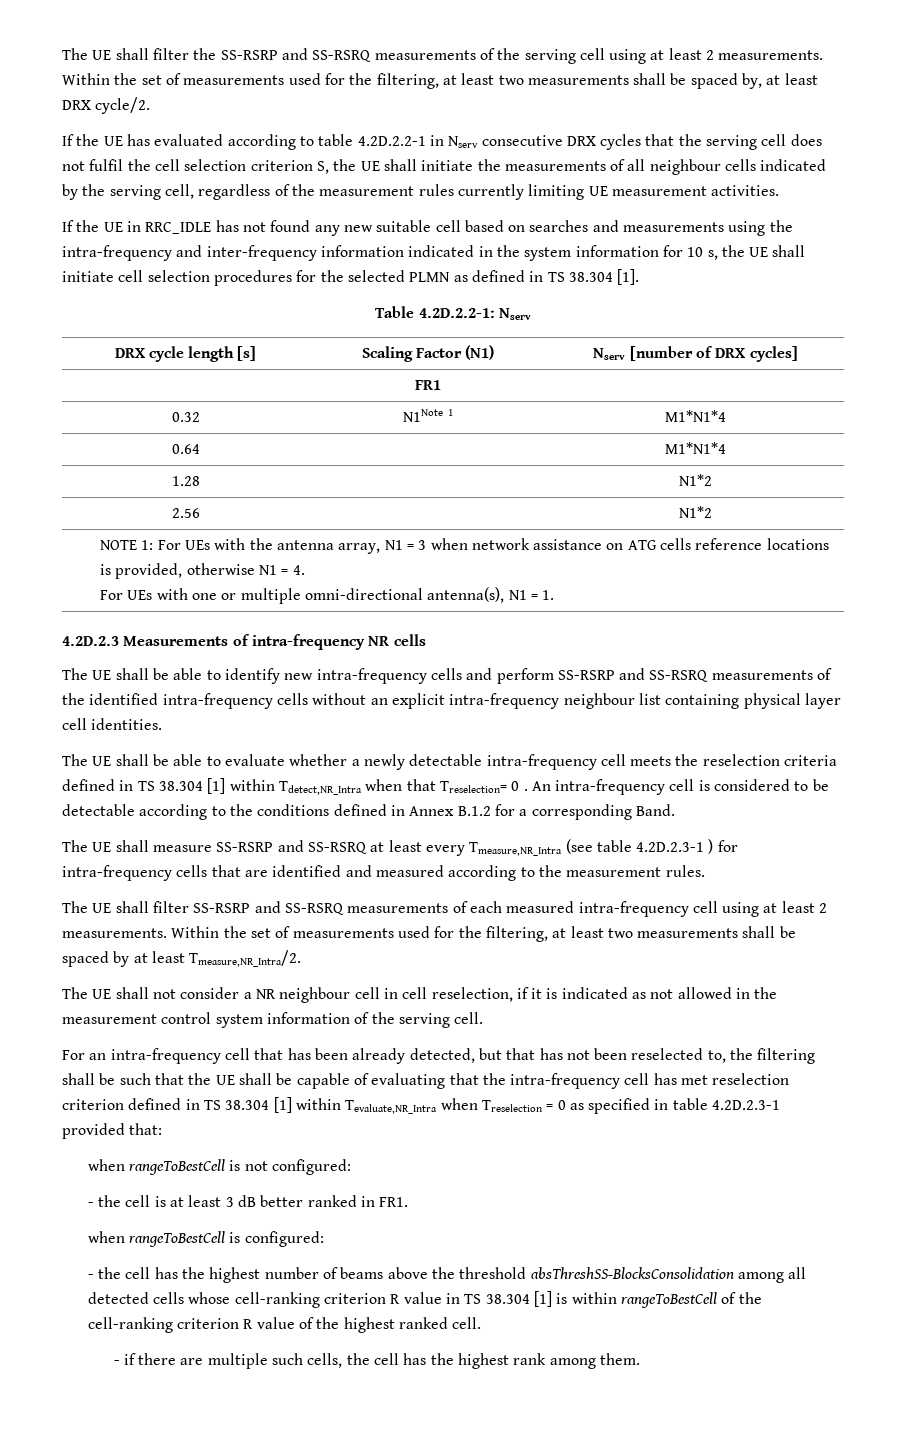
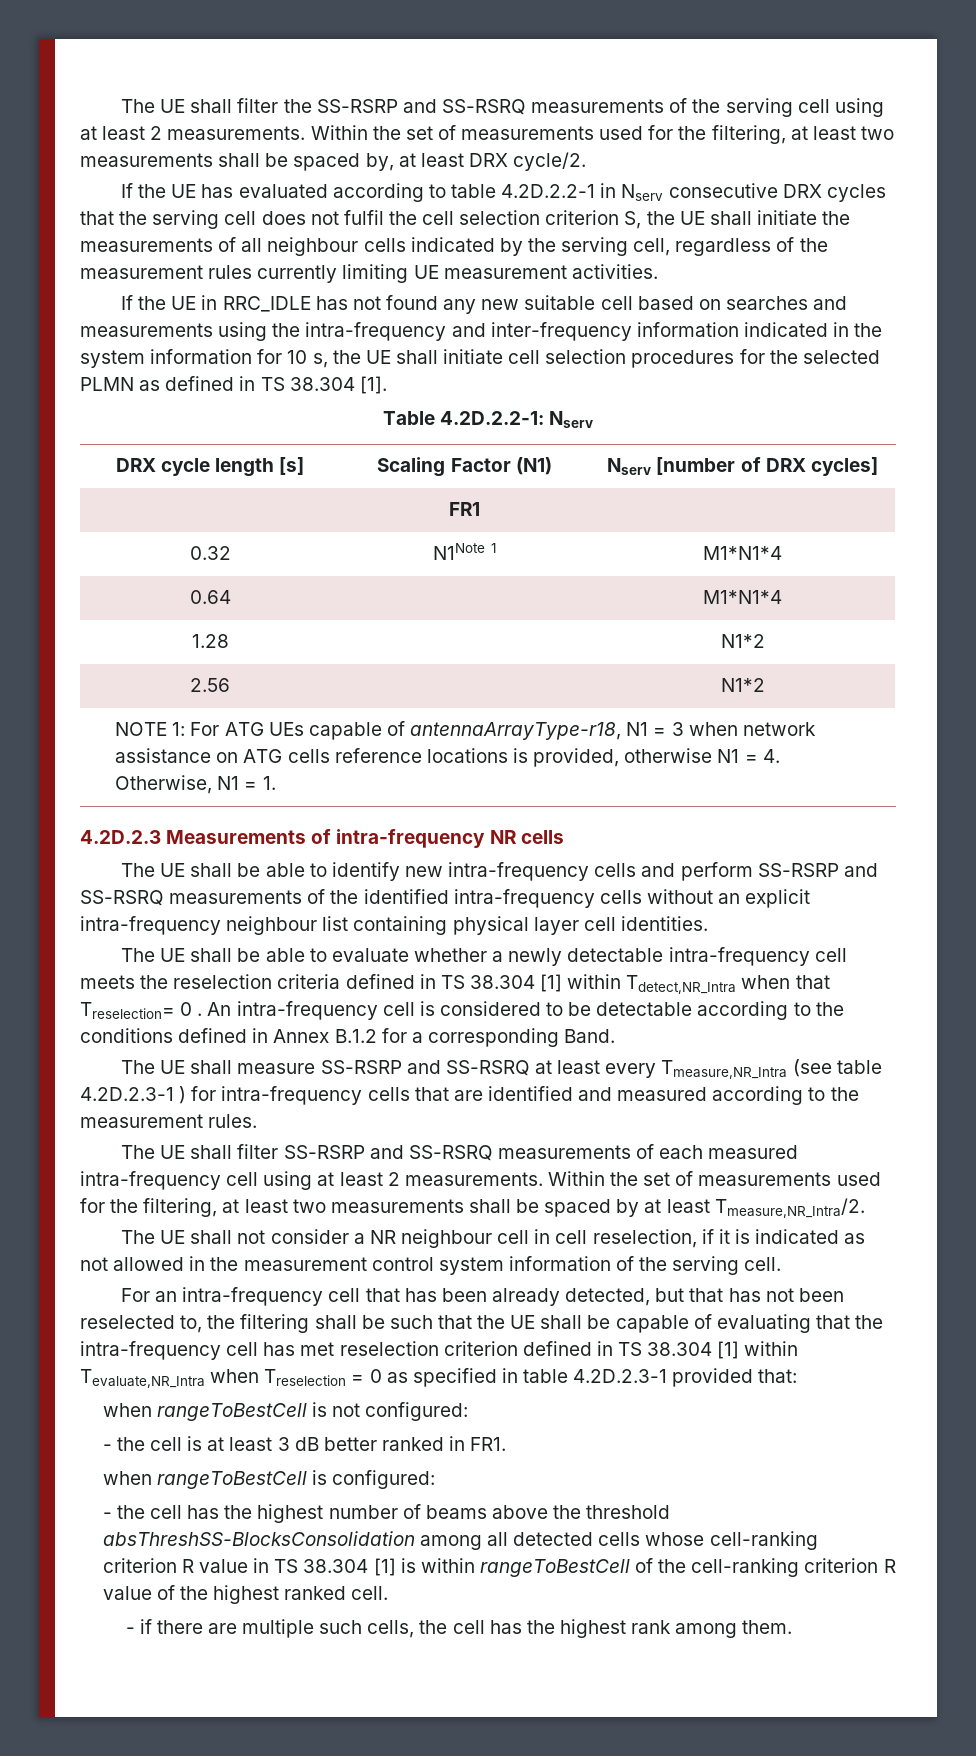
- NOTE 1: For UEs with the antenna array, N1 = 3 when network assistance on ATG cells reference locations is provided, otherwise N1 = 4.
- For UEs with one or multiple omni-directional antenna(s), N1 = 1.
+ NOTE 1: For ATG UEs capable of antennaArrayType-r18, N1 = 3 when network assistance on ATG cells reference locations is provided, otherwise N1 = 4.
+ Otherwise, N1 = 1.

